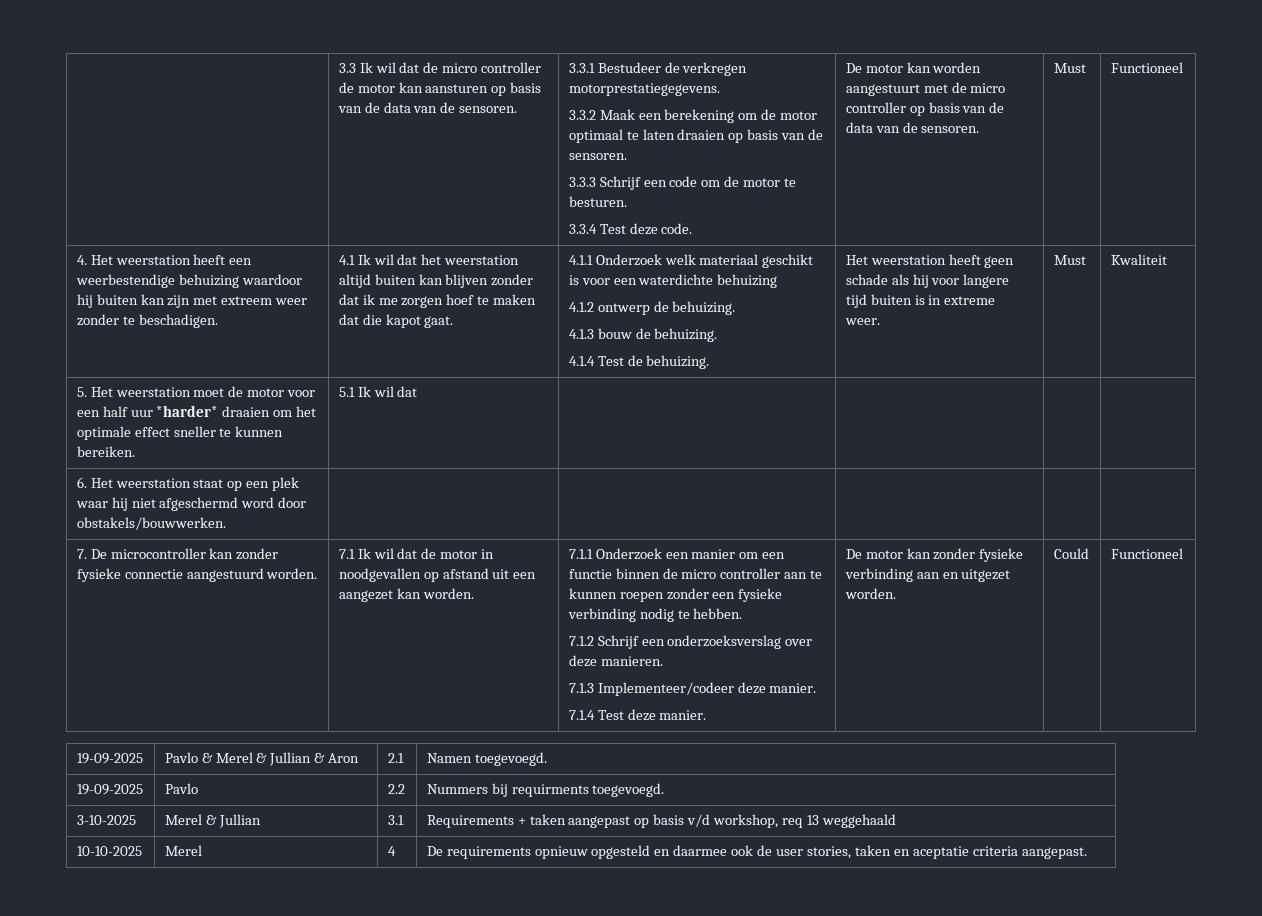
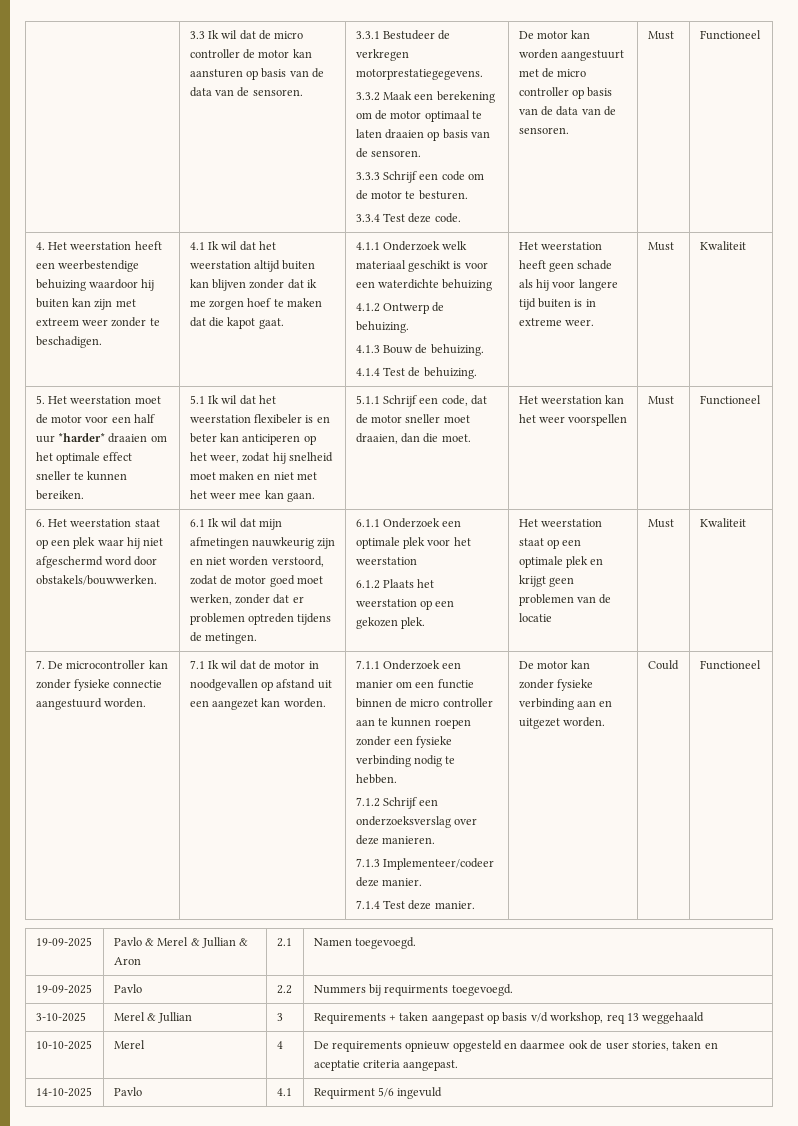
- 4.1.2 ontwerp de behuizing.
+ 4.1.2 Ontwerp de behuizing.
- 4.1.3 bouw de behuizing.
+ 4.1.3 Bouw de behuizing.
- 5.1 Ik wil dat
+ 5.1 Ik wil dat het weerstation flexibeler is en beter kan anticiperen op het weer, zodat hij snelheid moet maken en niet met het weer mee kan gaan. | 5.1.1 Schrijf een code, dat de motor sneller moet draaien, dan die moet. | Het weerstation kan het weer voorspellen | Must | Functioneel
+ 6.1 Ik wil dat mijn afmetingen nauwkeurig zijn en niet worden verstoord, zodat de motor goed moet werken, zonder dat er problemen optreden tijdens de metingen. | 6.1.1 Onderzoek een optimale plek voor het weerstation
+ 6.1.2 Plaats het weerstation op een gekozen plek. | Het weerstation staat op een optimale plek en krijgt geen problemen van de locatie | Must | Kwaliteit
- 3-10-2025 | Merel & Jullian | 3.1 | Requirements + taken aangepast op basis v/d workshop, req 13 weggehaald
+ 3-10-2025 | Merel & Jullian | 3 | Requirements + taken aangepast op basis v/d workshop, req 13 weggehaald
+ 14-10-2025 | Pavlo | 4.1 | Requirment 5/6 ingevuld

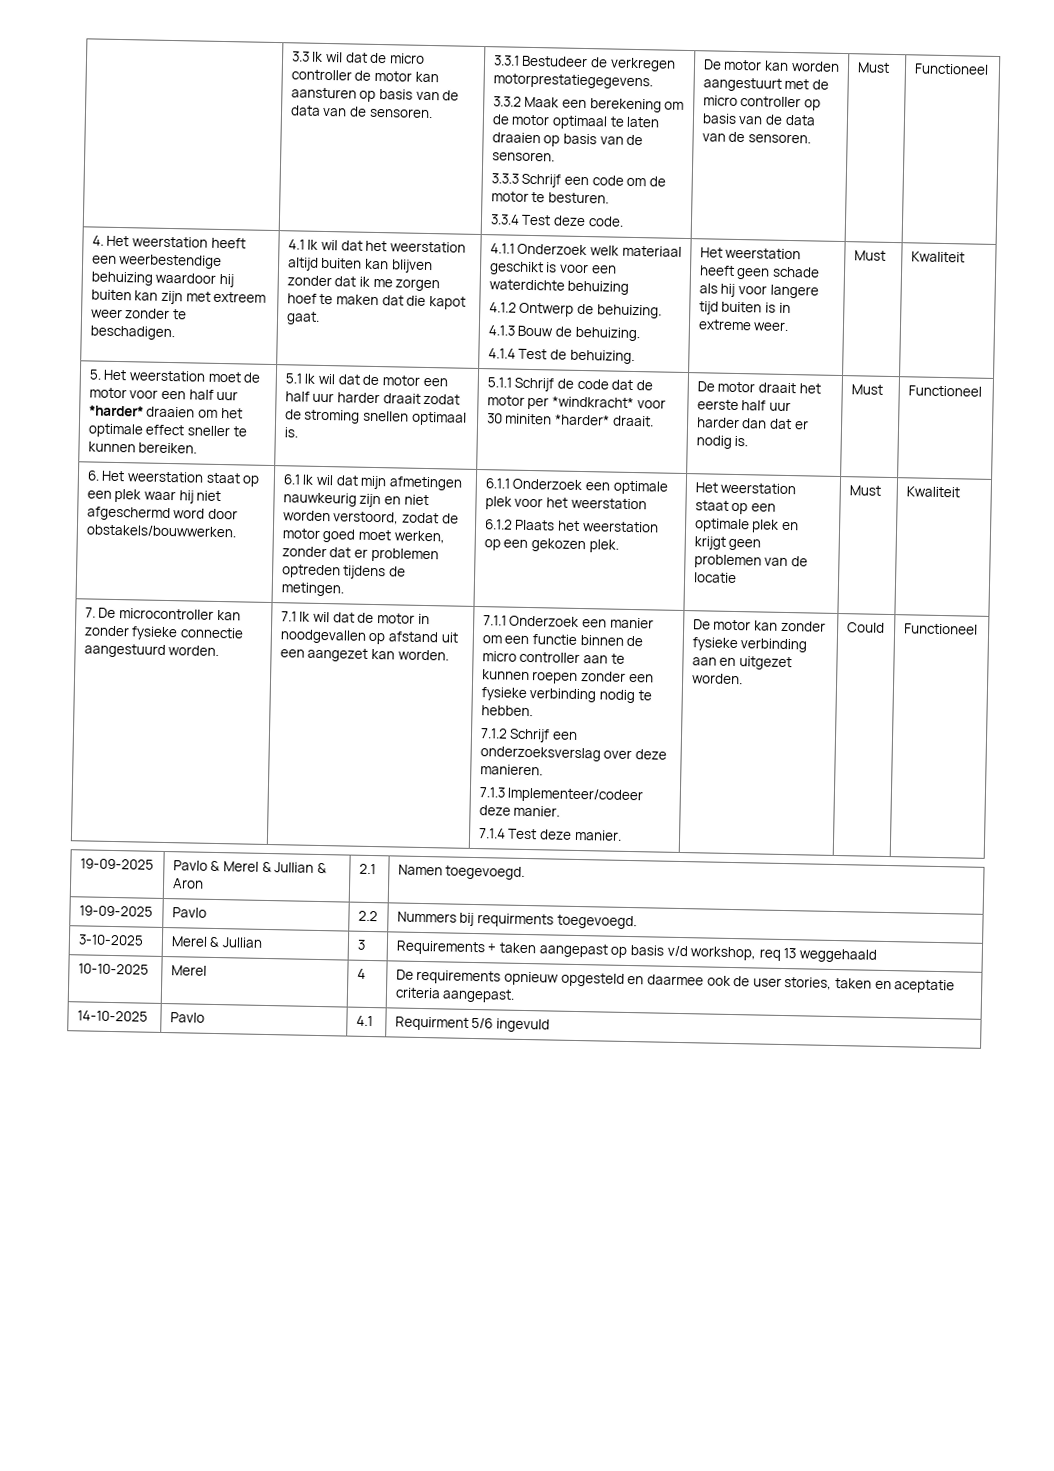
- 5.1 Ik wil dat het weerstation flexibeler is en beter kan anticiperen op het weer, zodat hij snelheid moet maken en niet met het weer mee kan gaan.
+ 5.1 Ik wil dat de motor een half uur harder draait zodat de stroming snellen optimaal is.
- 5.1.1 Schrijf een code, dat de motor sneller moet draaien, dan die moet. | Het weerstation kan het weer voorspellen
+ 5.1.1 Schrijf de code dat de motor per *windkracht* voor 30 miniten *harder* draait. | De motor draait het eerste half uur harder dan dat er nodig is.

